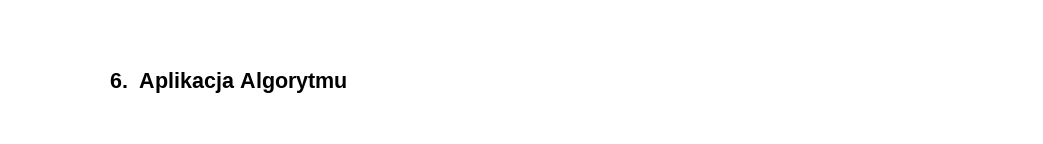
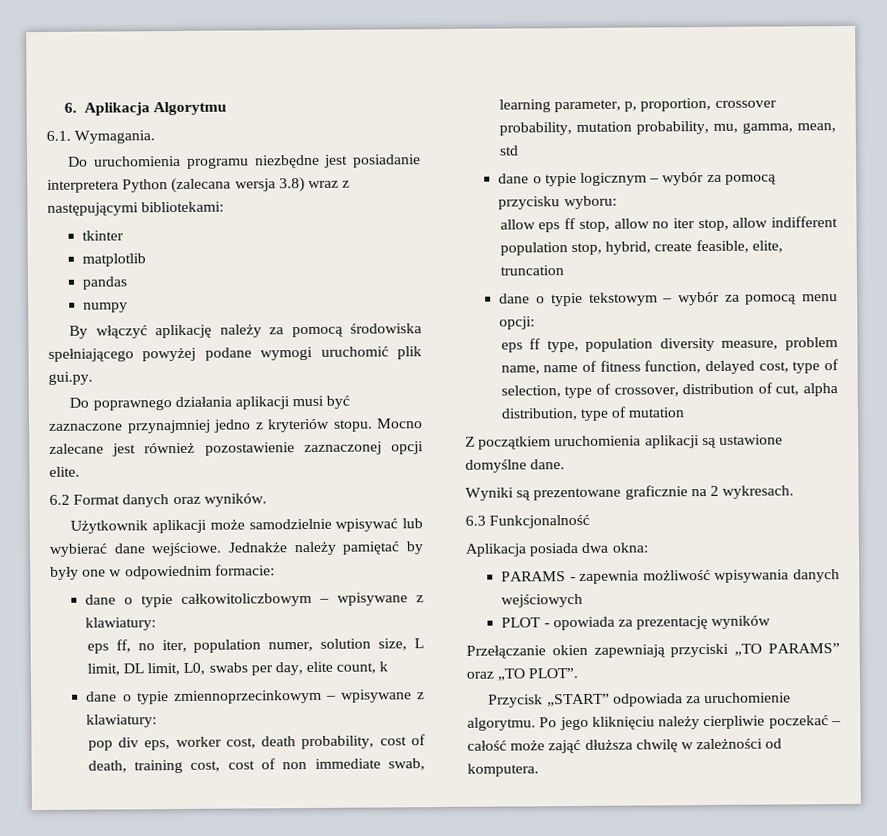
+ 6.1. Wymagania.
+ Do uruchomienia programu niezbędne jest posiadanie interpretera Python (zalecana wersja 3.8) wraz z następującymi bibliotekami:
+ tkinter
+ matplotlib
+ pandas
+ numpy
+ By włączyć aplikację należy za pomocą środowiska spełniającego powyżej podane wymogi uruchomić plik gui.py.
+ Do poprawnego działania aplikacji musi być zaznaczone przynajmniej jedno z kryteriów stopu. Mocno zalecane jest również pozostawienie zaznaczonej opcji elite.
+ 6.2 Format danych oraz wyników.
+ Użytkownik aplikacji może samodzielnie wpisywać lub wybierać dane wejściowe. Jednakże należy pamiętać by były one w odpowiednim formacie:
+ dane o typie całkowitoliczbowym – wpisywane z klawiatury:
+ eps ff, no iter, population numer, solution size, L limit, DL limit, L0, swabs per day, elite count, k
+ dane o typie zmiennoprzecinkowym – wpisywane z klawiatury:
+ pop div eps, worker cost, death probability, cost of death, training cost, cost of non immediate swab, learning parameter, p, proportion, crossover probability, mutation probability, mu, gamma, mean, std
+ dane o typie logicznym – wybór za pomocą przycisku wyboru:
+ allow eps ff stop, allow no iter stop, allow indifferent population stop, hybrid, create feasible, elite, truncation
+ dane o typie tekstowym – wybór za pomocą menu opcji:
+ eps ff type, population diversity measure, problem name, name of fitness function, delayed cost, type of selection, type of crossover, distribution of cut, alpha distribution, type of mutation
+ Z początkiem uruchomienia aplikacji są ustawione domyślne dane.
+ Wyniki są prezentowane graficznie na 2 wykresach.
+ 6.3 Funkcjonalność
+ Aplikacja posiada dwa okna:
+ PARAMS - zapewnia możliwość wpisywania danych wejściowych
+ PLOT - opowiada za prezentację wyników
+ Przełączanie okien zapewniają przyciski „TO PARAMS” oraz „TO PLOT”.
+ Przycisk „START” odpowiada za uruchomienie algorytmu. Po jego kliknięciu należy cierpliwie poczekać – całość może zająć dłuższa chwilę w zależności od komputera.

